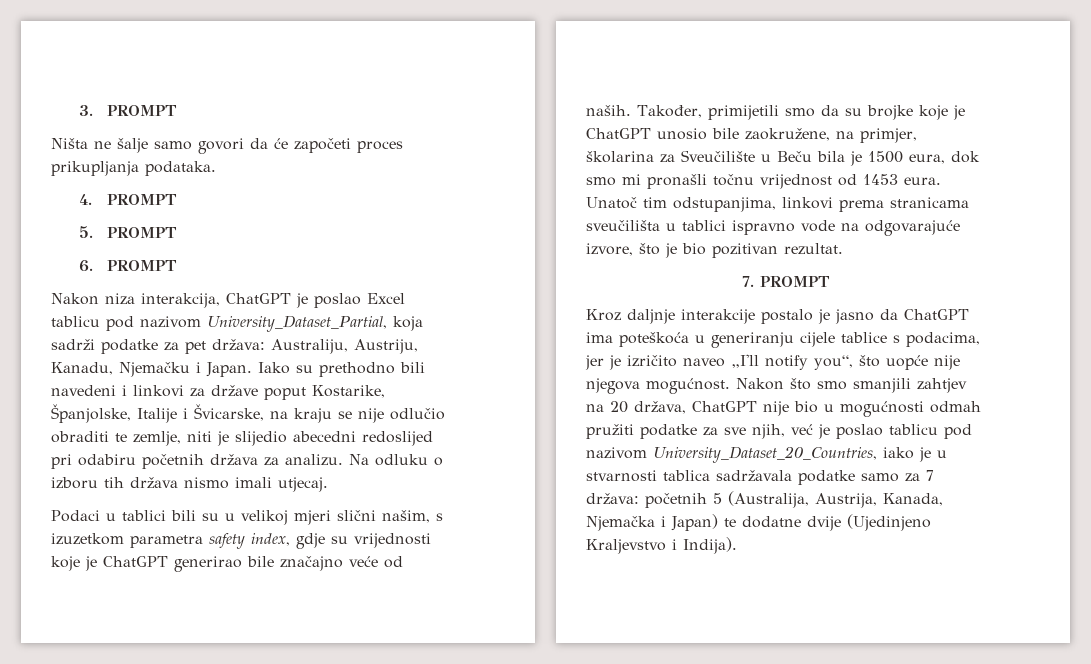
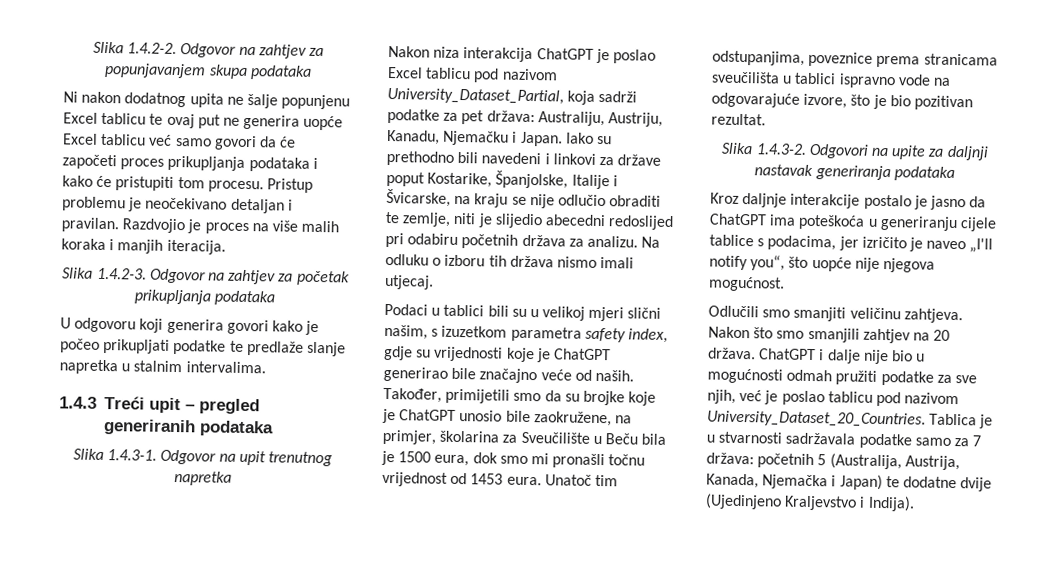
- 3. PROMPT
- Ništa ne šalje samo govori da će započeti proces prikupljanja podataka.
- 4. PROMPT
- 5. PROMPT
- 6. PROMPT
+ Slika 1.4.2-2. Odgovor na zahtjev za popunjavanjem skupa podataka
+ Ni nakon dodatnog upita ne šalje popunjenu Excel tablicu te ovaj put ne generira uopće Excel tablicu već samo govori da će započeti proces prikupljanja podataka i kako će pristupiti tom procesu. Pristup problemu je neočekivano detaljan i pravilan. Razdvojio je proces na više malih koraka i manjih iteracija.
+ Slika 1.4.2-3. Odgovor na zahtjev za početak prikupljanja podataka
+ U odgovoru koji generira govori kako je počeo prikupljati podatke te predlaže slanje napretka u stalnim intervalima.
+ 1.4.3 Treći upit – pregled generiranih podataka
+ Slika 1.4.3-1. Odgovor na upit trenutnog napretka
- Nakon niza interakcija, ChatGPT je poslao Excel tablicu pod nazivom University_Dataset_Partial, koja sadrži podatke za pet država: Australiju, Austriju, Kanadu, Njemačku i Japan.
+ Nakon niza interakcija ChatGPT je poslao Excel tablicu pod nazivom University_Dataset_Partial, koja sadrži podatke za pet država: Australiju, Austriju, Kanadu, Njemačku i Japan.
- Unatoč tim odstupanjima, linkovi prema stranicama sveučilišta u tablici ispravno vode na odgovarajuće izvore, što je bio pozitivan rezultat.
+ Unatoč tim odstupanjima, poveznice prema stranicama sveučilišta u tablici ispravno vode na odgovarajuće izvore, što je bio pozitivan rezultat.
- 7. PROMPT
+ Slika 1.4.3-2. Odgovori na upite za daljnji nastavak generiranja podataka
- Kroz daljnje interakcije postalo je jasno da ChatGPT ima poteškoća u generiranju cijele tablice s podacima, jer je izričito naveo „I'll notify you“, što uopće nije njegova mogućnost.
+ Kroz daljnje interakcije postalo je jasno da ChatGPT ima poteškoća u generiranju cijele tablice s podacima, jer izričito je naveo „I'll notify you“, što uopće nije njegova mogućnost.
+ Odlučili smo smanjiti veličinu zahtjeva.
- Nakon što smo smanjili zahtjev na 20 država, ChatGPT nije bio u mogućnosti odmah pružiti podatke za sve njih, već je poslao tablicu pod nazivom University_Dataset_20_Countries, iako je u stvarnosti tablica sadržavala podatke samo za 7 država: početnih 5 (Australija, Austrija, Kanada, Njemačka i Japan) te dodatne dvije (Ujedinjeno Kraljevstvo i Indija).
+ Nakon što smo smanjili zahtjev na 20 država. ChatGPT i dalje nije bio u mogućnosti odmah pružiti podatke za sve njih, već je poslao tablicu pod nazivom University_Dataset_20_Countries. Tablica je u stvarnosti sadržavala podatke samo za 7 država: početnih 5 (Australija, Austrija, Kanada, Njemačka i Japan) te dodatne dvije (Ujedinjeno Kraljevstvo i Indija).

